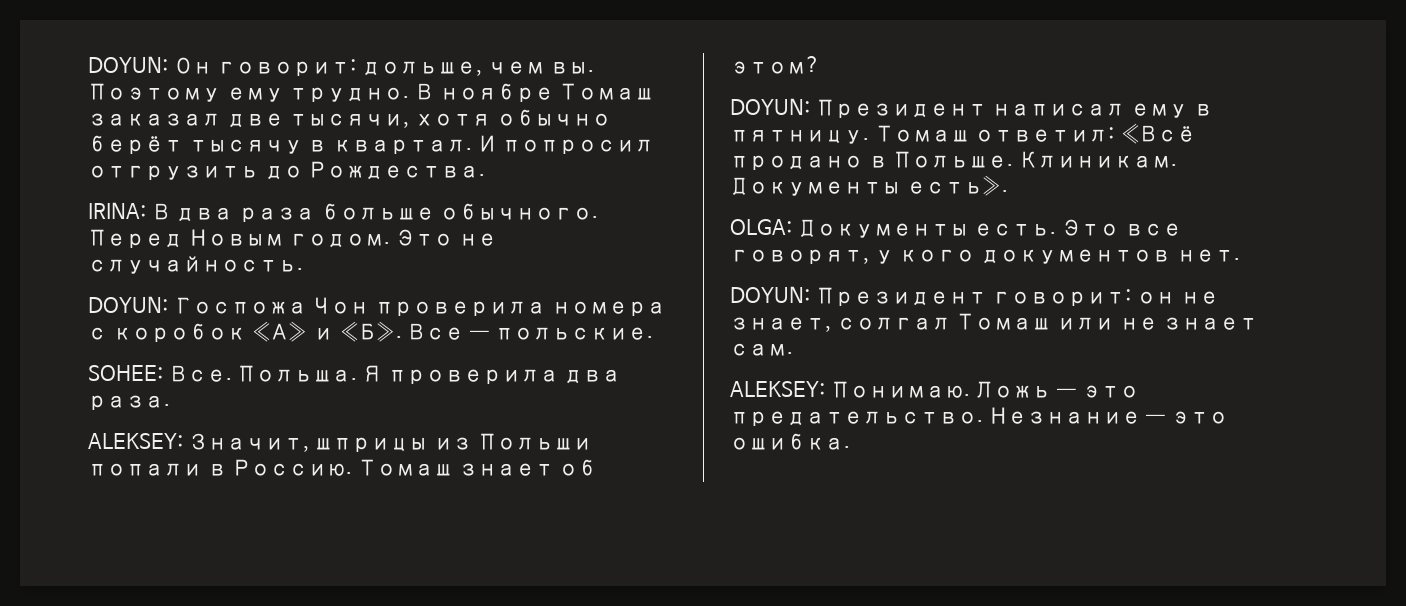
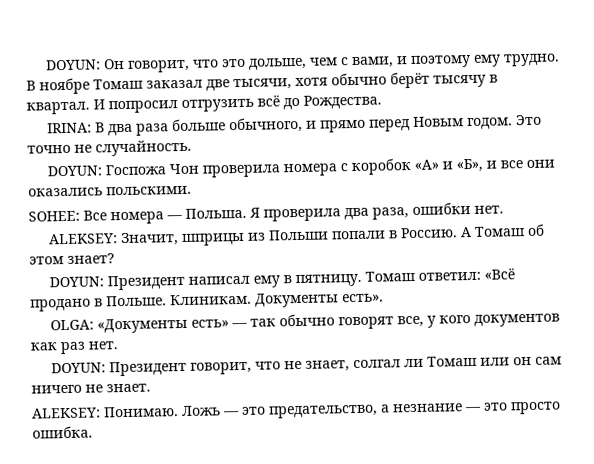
- DOYUN: Он говорит: дольше, чем вы. Поэтому ему трудно.
+ DOYUN: Он говорит, что это дольше, чем с вами, и поэтому ему трудно.
- И попросил отгрузить до Рождества.
+ И попросил отгрузить всё до Рождества.
- IRINA: В два раза больше обычного. Перед Новым годом.
+ IRINA: В два раза больше обычного, и прямо перед Новым годом.
- Это не случайность.
+ Это точно не случайность.
- DOYUN: Госпожа Чон проверила номера с коробок «А» и «Б». Все — польские.
- SOHEE: Все. Польша.
+ DOYUN: Госпожа Чон проверила номера с коробок «А» и «Б», и все они оказались польскими.
+ SOHEE: Все номера — Польша.
- Я проверила два раза.
+ Я проверила два раза, ошибки нет.
- Томаш знает об этом?
+ А Томаш об этом знает?
- OLGA: Документы есть. Это все говорят, у кого документов нет.
+ OLGA: «Документы есть» — так обычно говорят все, у кого документов как раз нет.
- DOYUN: Президент говорит: он не знает, солгал Томаш или не знает сам.
+ DOYUN: Президент говорит, что не знает, солгал ли Томаш или он сам ничего не знает.
- Ложь — это предательство. Незнание — это ошибка.
+ Ложь — это предательство, а незнание — это просто ошибка.

